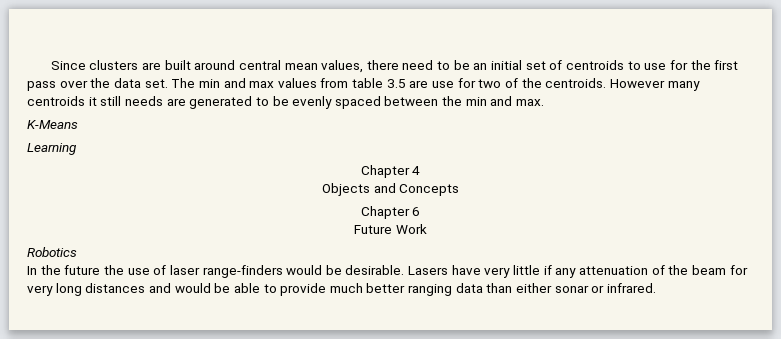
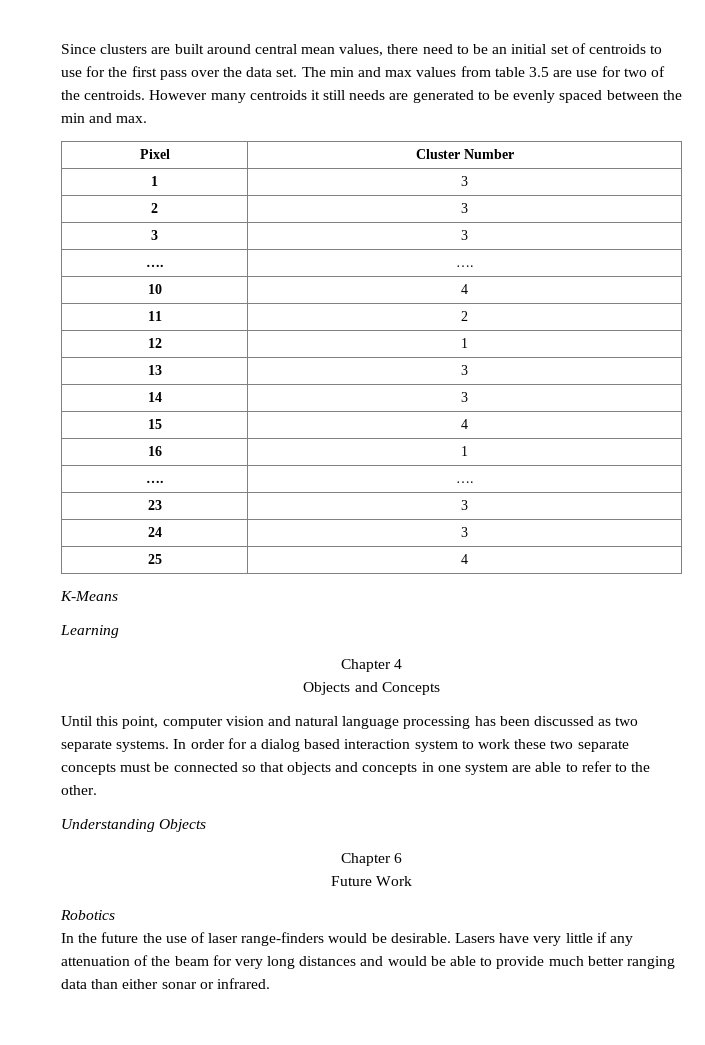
+ Pixel | Cluster Number
+ 1 | 3
+ 2 | 3
+ 3 | 3
+ …. | ….
+ 10 | 4
+ 11 | 2
+ 12 | 1
+ 13 | 3
+ 14 | 3
+ 15 | 4
+ 16 | 1
+ …. | ….
+ 23 | 3
+ 24 | 3
+ 25 | 4
+ Until this point, computer vision and natural language processing has been discussed as two separate systems. In order for a dialog based interaction system to work these two separate concepts must be connected so that objects and concepts in one system are able to refer to the other.
+ Understanding Objects

